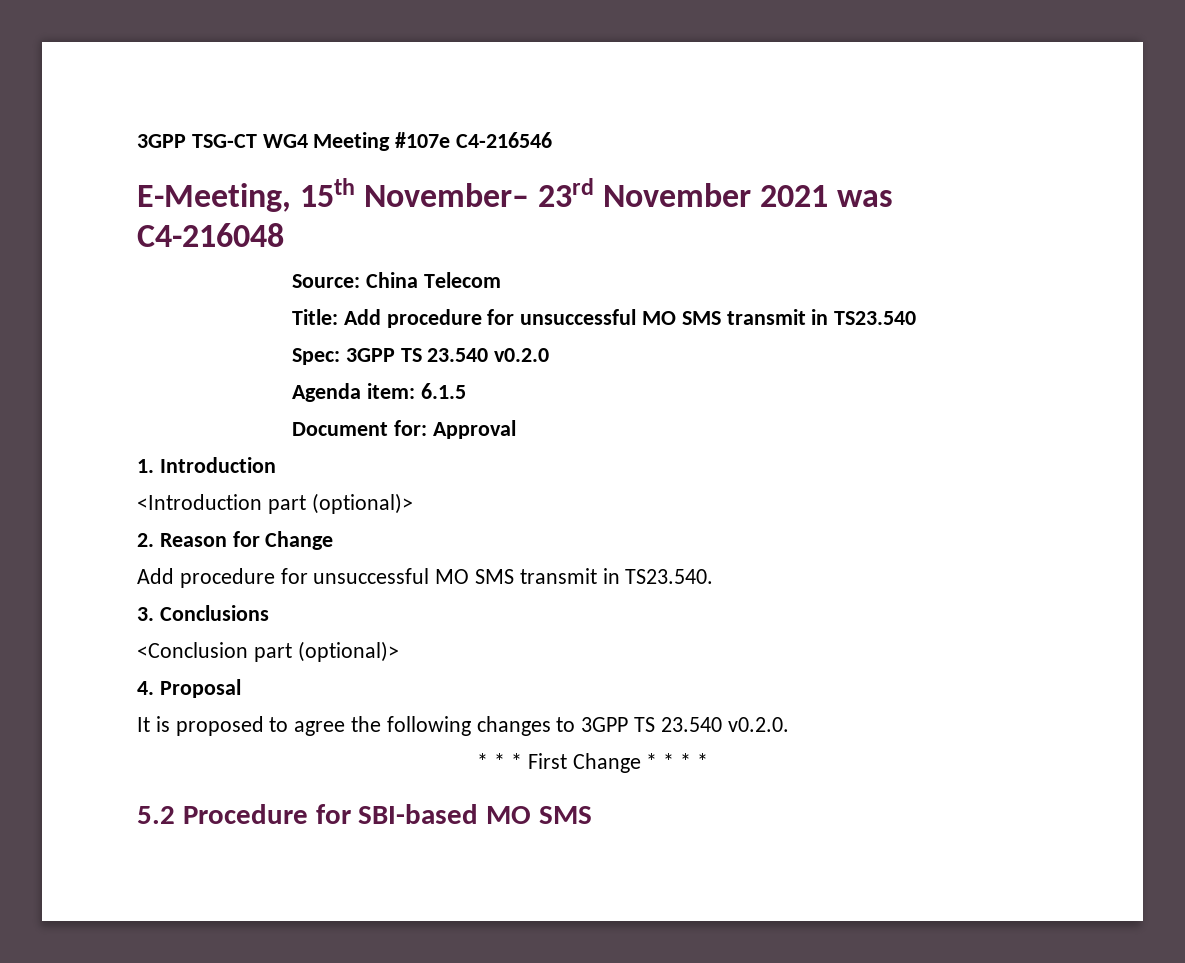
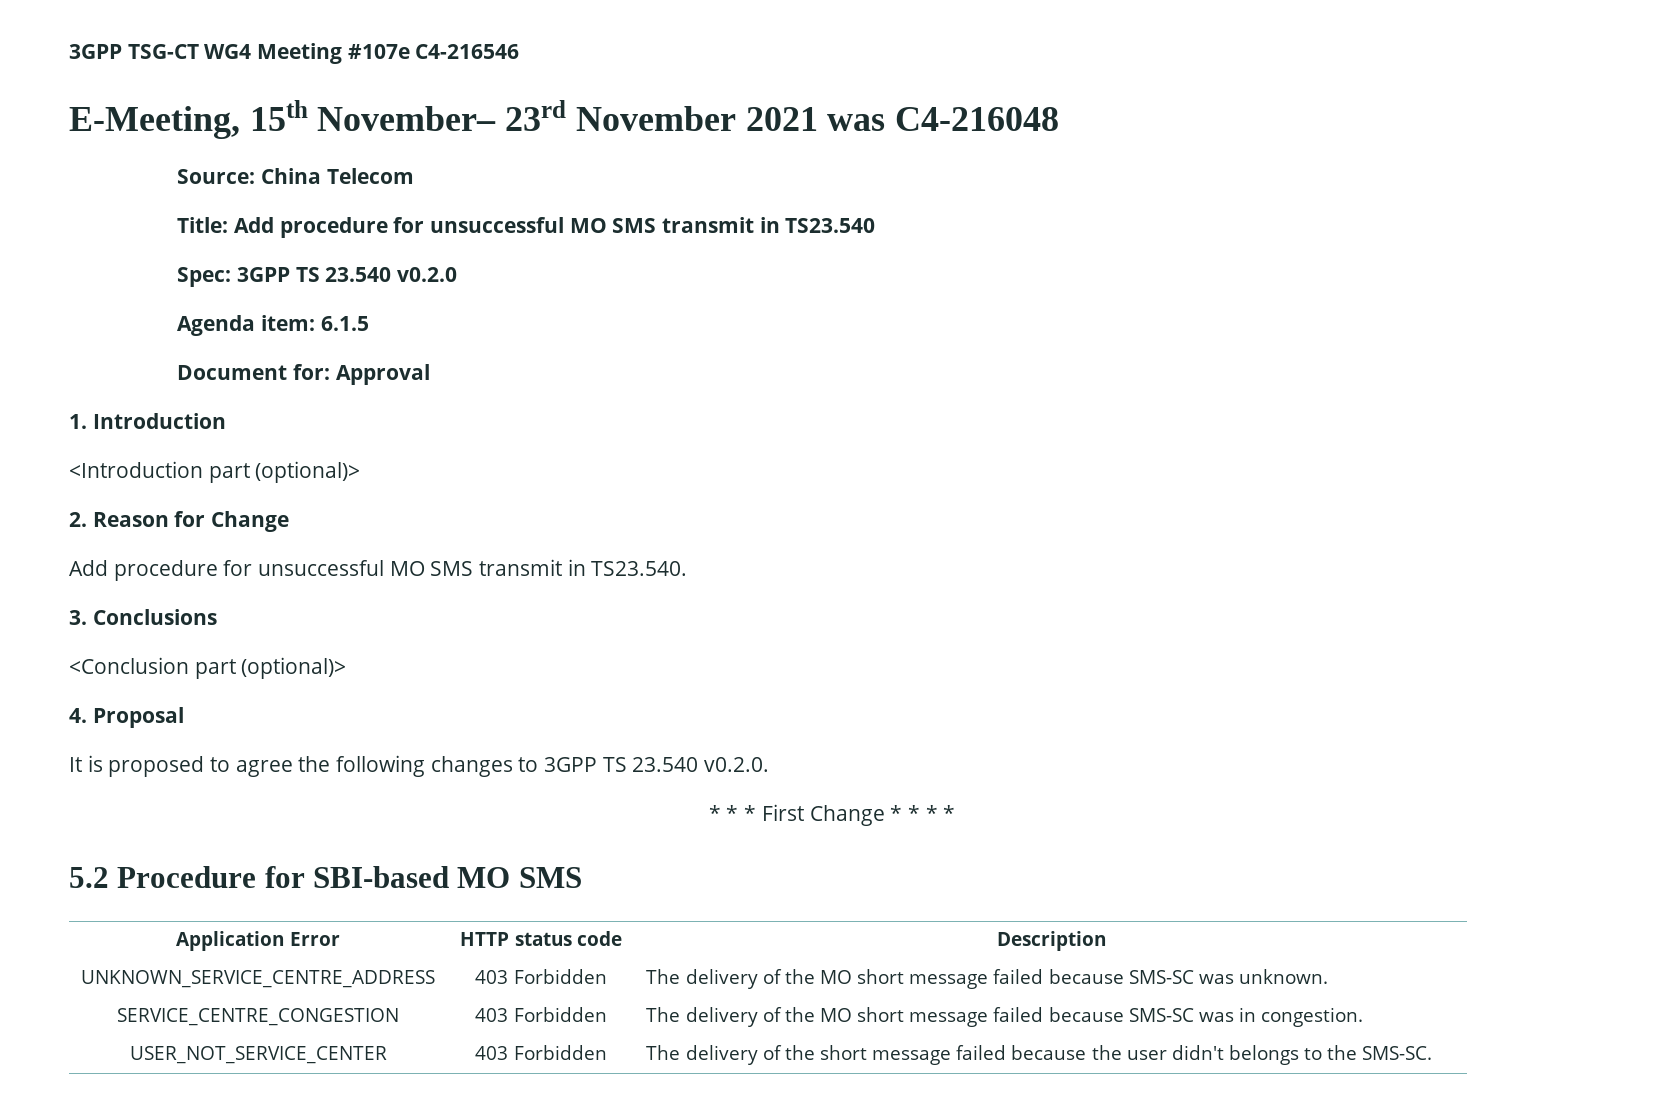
+ Application Error | HTTP status code | Description
+ UNKNOWN_SERVICE_CENTRE_ADDRESS | 403 Forbidden | The delivery of the MO short message failed because SMS-SC was unknown.
+ SERVICE_CENTRE_CONGESTION | 403 Forbidden | The delivery of the MO short message failed because SMS-SC was in congestion.
+ USER_NOT_SERVICE_CENTER | 403 Forbidden | The delivery of the short message failed because the user didn't belongs to the SMS-SC.

